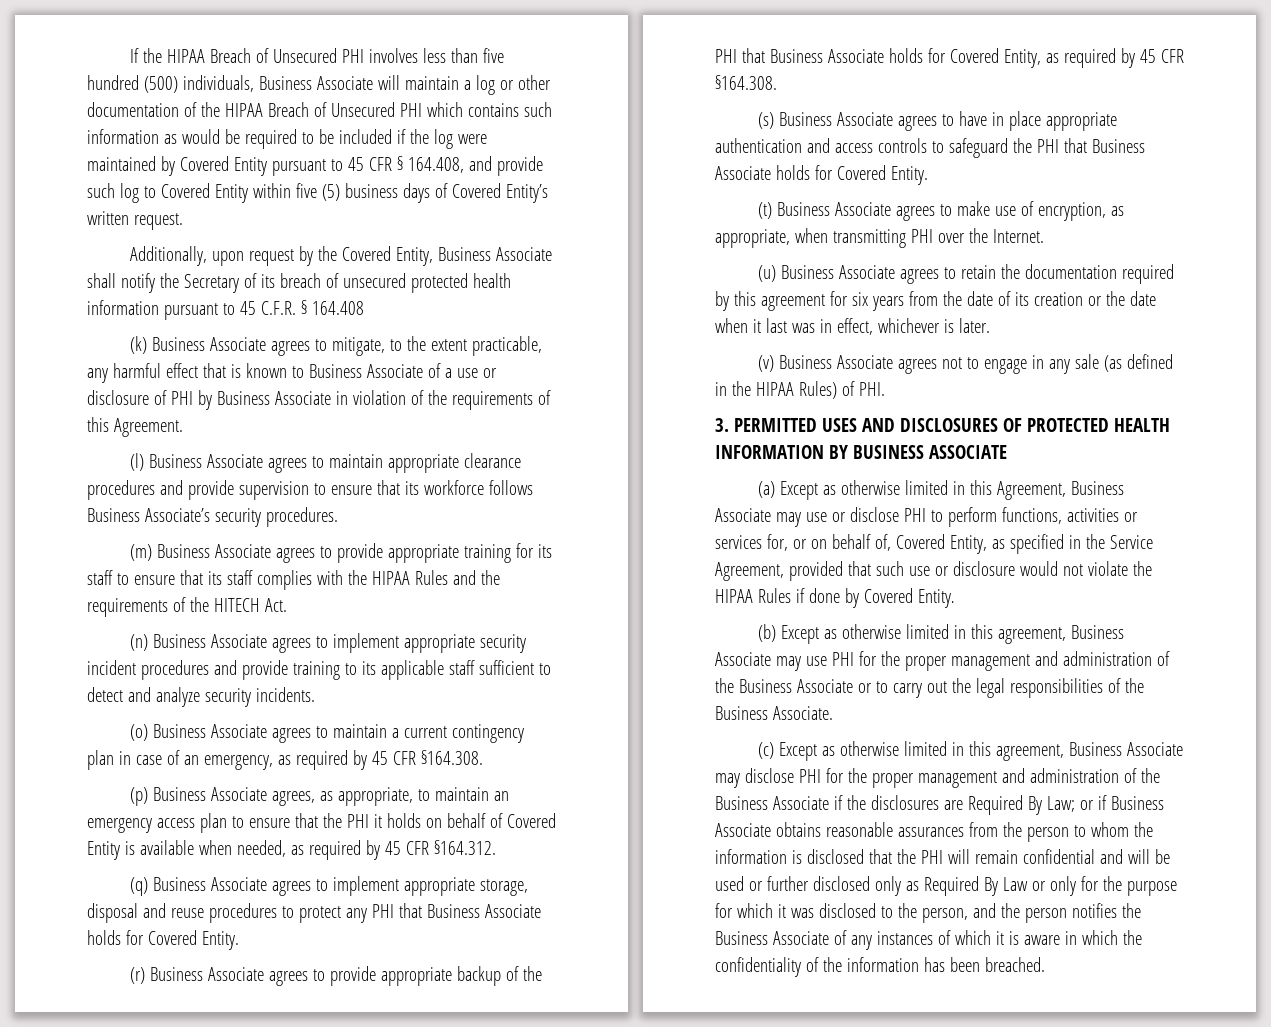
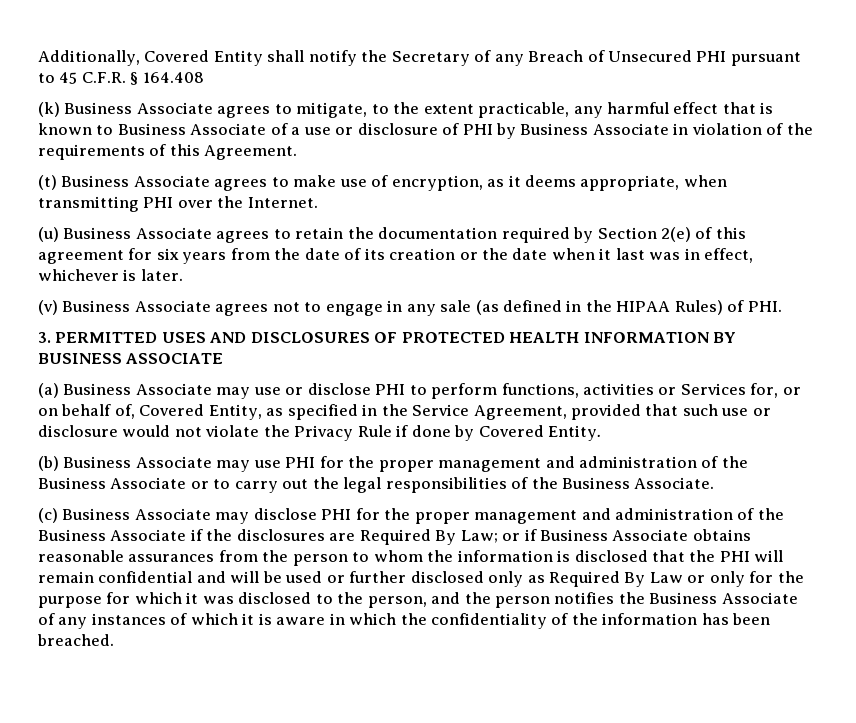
- If the HIPAA Breach of Unsecured PHI involves less than five hundred (500) individuals, Business Associate will maintain a log or other documentation of the HIPAA Breach of Unsecured PHI which contains such information as would be required to be included if the log were maintained by Covered Entity pursuant to 45 CFR § 164.408, and provide such log to Covered Entity within five (5) business days of Covered Entity’s written request.
- Additionally, upon request by the Covered Entity, Business Associate shall notify the Secretary of its breach of unsecured protected health information pursuant to 45 C.F.R. § 164.408
+ Additionally, Covered Entity shall notify the Secretary of any Breach of Unsecured PHI pursuant to 45 C.F.R. § 164.408
- (l) Business Associate agrees to maintain appropriate clearance procedures and provide supervision to ensure that its workforce follows Business Associate’s security procedures.
- (m) Business Associate agrees to provide appropriate training for its staff to ensure that its staff complies with the HIPAA Rules and the requirements of the HITECH Act.
- (n) Business Associate agrees to implement appropriate security incident procedures and provide training to its applicable staff sufficient to detect and analyze security incidents.
- (o) Business Associate agrees to maintain a current contingency plan in case of an emergency, as required by 45 CFR §164.308.
- (p) Business Associate agrees, as appropriate, to maintain an emergency access plan to ensure that the PHI it holds on behalf of Covered Entity is available when needed, as required by 45 CFR §164.312.
- (q) Business Associate agrees to implement appropriate storage, disposal and reuse procedures to protect any PHI that Business Associate holds for Covered Entity.
- (r) Business Associate agrees to provide appropriate backup of the PHI that Business Associate holds for Covered Entity, as required by 45 CFR §164.308.
- (s) Business Associate agrees to have in place appropriate authentication and access controls to safeguard the PHI that Business Associate holds for Covered Entity.
- (t) Business Associate agrees to make use of encryption, as appropriate, when transmitting PHI over the Internet.
+ (t) Business Associate agrees to make use of encryption, as it deems appropriate, when transmitting PHI over the Internet.
- (u) Business Associate agrees to retain the documentation required by this agreement for six years from the date of its creation or the date when it last was in effect, whichever is later.
+ (u) Business Associate agrees to retain the documentation required by Section 2(e) of this agreement for six years from the date of its creation or the date when it last was in effect, whichever is later.
- (a) Except as otherwise limited in this Agreement, Business Associate may use or disclose PHI to perform functions, activities or services for, or on behalf of, Covered Entity, as specified in the Service Agreement, provided that such use or disclosure would not violate the HIPAA Rules if done by Covered Entity.
+ (a) Business Associate may use or disclose PHI to perform functions, activities or Services for, or on behalf of, Covered Entity, as specified in the Service Agreement, provided that such use or disclosure would not violate the Privacy Rule if done by Covered Entity.
- (b) Except as otherwise limited in this agreement, Business Associate may use PHI for the proper management and administration of the Business Associate or to carry out the legal responsibilities of the Business Associate.
+ (b) Business Associate may use PHI for the proper management and administration of the Business Associate or to carry out the legal responsibilities of the Business Associate.
- (c) Except as otherwise limited in this agreement, Business Associate may disclose PHI for the proper management and administration of the Business Associate if the disclosures are Required By Law;
+ (c) Business Associate may disclose PHI for the proper management and administration of the Business Associate if the disclosures are Required By Law;

